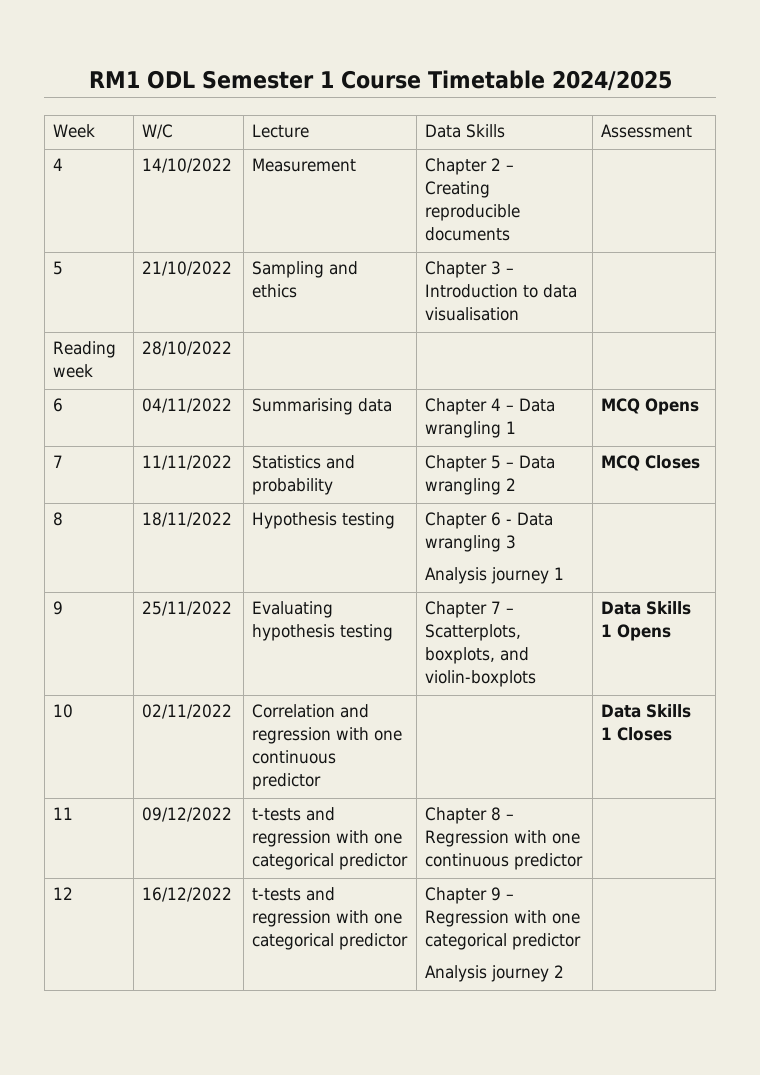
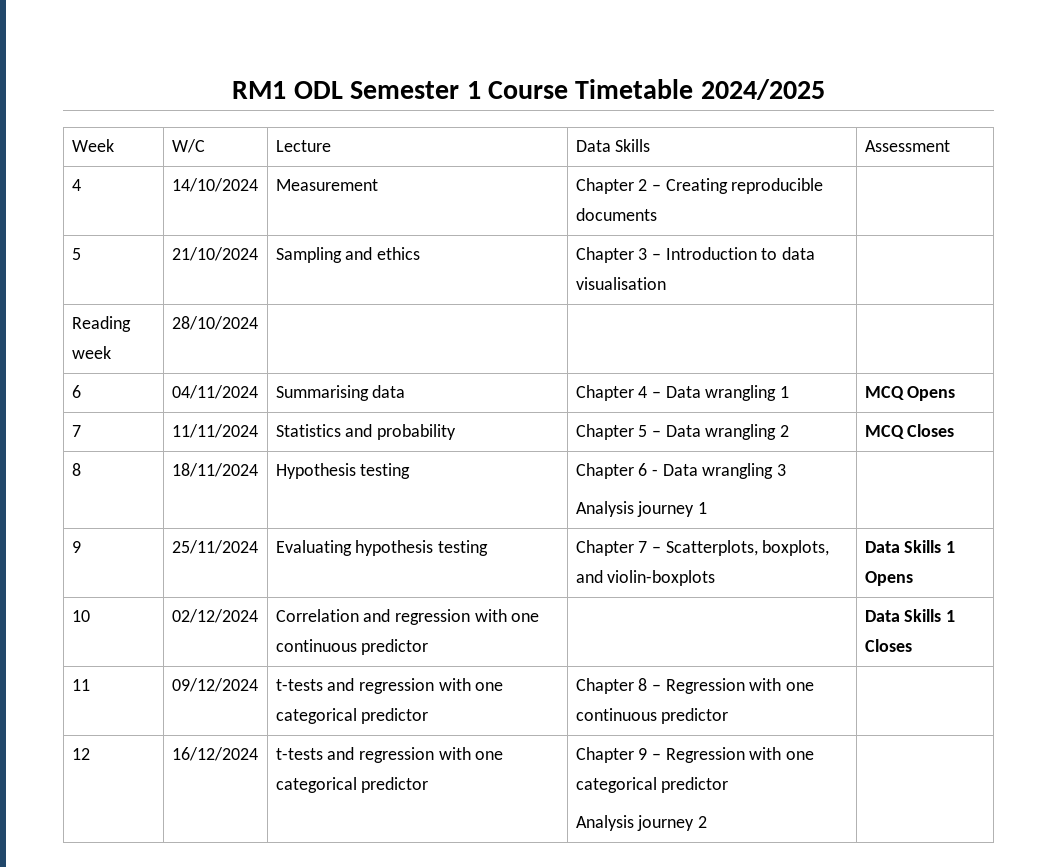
- 4 | 14/10/2022 | Measurement | Chapter 2 – Creating reproducible documents |
+ 4 | 14/10/2024 | Measurement | Chapter 2 – Creating reproducible documents |
- 5 | 21/10/2022 | Sampling and ethics | Chapter 3 – Introduction to data visualisation |
+ 5 | 21/10/2024 | Sampling and ethics | Chapter 3 – Introduction to data visualisation |
- Reading week | 28/10/2022 | | |
+ Reading week | 28/10/2024 | | |
- 6 | 04/11/2022 | Summarising data | Chapter 4 – Data wrangling 1 | MCQ Opens
+ 6 | 04/11/2024 | Summarising data | Chapter 4 – Data wrangling 1 | MCQ Opens
- 7 | 11/11/2022 | Statistics and probability | Chapter 5 – Data wrangling 2 | MCQ Closes
+ 7 | 11/11/2024 | Statistics and probability | Chapter 5 – Data wrangling 2 | MCQ Closes
- 8 | 18/11/2022 | Hypothesis testing | Chapter 6 - Data wrangling 3
+ 8 | 18/11/2024 | Hypothesis testing | Chapter 6 - Data wrangling 3
- 9 | 25/11/2022 | Evaluating hypothesis testing | Chapter 7 – Scatterplots, boxplots, and violin-boxplots | Data Skills 1 Opens
+ 9 | 25/11/2024 | Evaluating hypothesis testing | Chapter 7 – Scatterplots, boxplots, and violin-boxplots | Data Skills 1 Opens
- 10 | 02/11/2022 | Correlation and regression with one continuous predictor | | Data Skills 1 Closes
+ 10 | 02/12/2024 | Correlation and regression with one continuous predictor | | Data Skills 1 Closes
- 11 | 09/12/2022 | t-tests and regression with one categorical predictor | Chapter 8 – Regression with one continuous predictor |
+ 11 | 09/12/2024 | t-tests and regression with one categorical predictor | Chapter 8 – Regression with one continuous predictor |
- 12 | 16/12/2022 | t-tests and regression with one categorical predictor | Chapter 9 – Regression with one categorical predictor
+ 12 | 16/12/2024 | t-tests and regression with one categorical predictor | Chapter 9 – Regression with one categorical predictor

